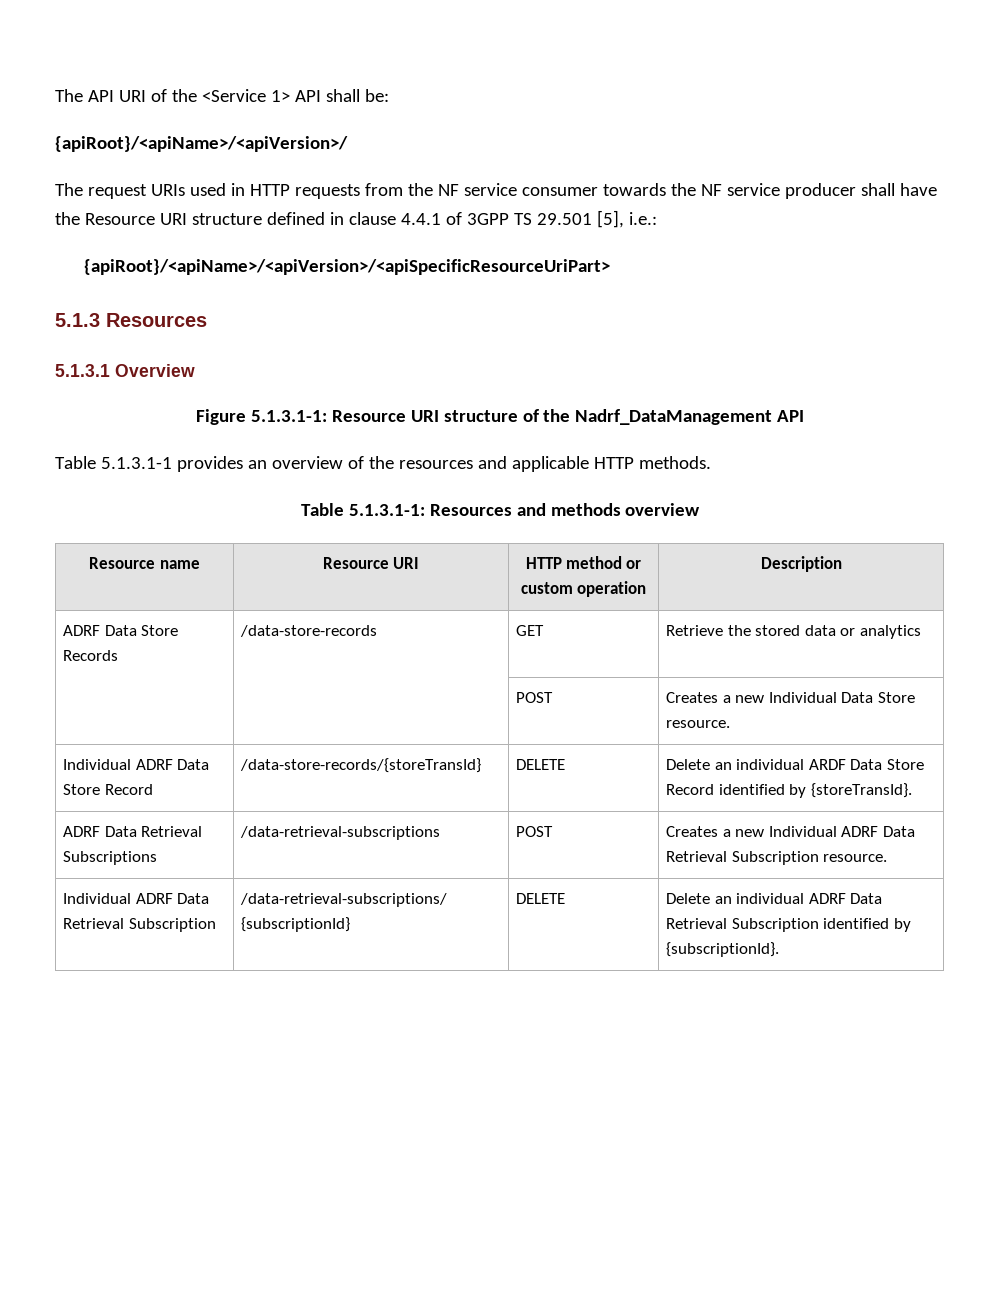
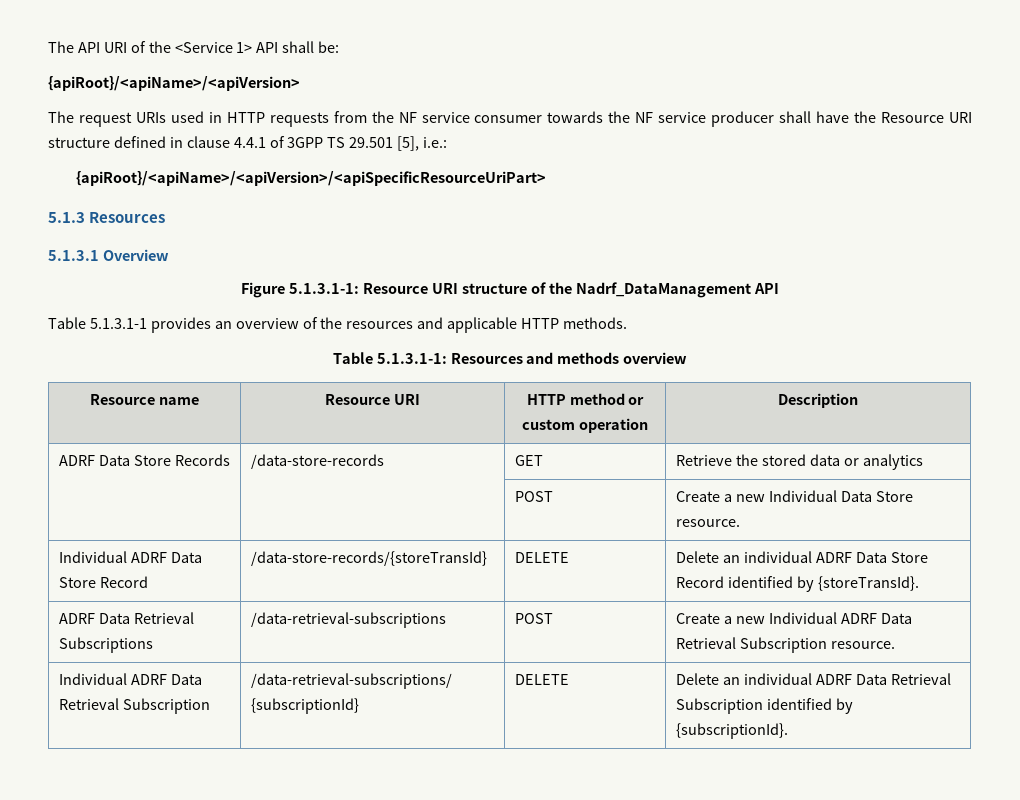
- {apiRoot}/<apiName>/<apiVersion>/
+ {apiRoot}/<apiName>/<apiVersion>
- | | POST | Creates a new Individual Data Store resource.
+ | | POST | Create a new Individual Data Store resource.
- Individual ADRF Data Store Record | /data-store-records/{storeTransId} | DELETE | Delete an individual ARDF Data Store Record identified by {storeTransId}.
+ Individual ADRF Data Store Record | /data-store-records/{storeTransId} | DELETE | Delete an individual ADRF Data Store Record identified by {storeTransId}.
- ADRF Data Retrieval Subscriptions | /data-retrieval-subscriptions | POST | Creates a new Individual ADRF Data Retrieval Subscription resource.
+ ADRF Data Retrieval Subscriptions | /data-retrieval-subscriptions | POST | Create a new Individual ADRF Data Retrieval Subscription resource.

